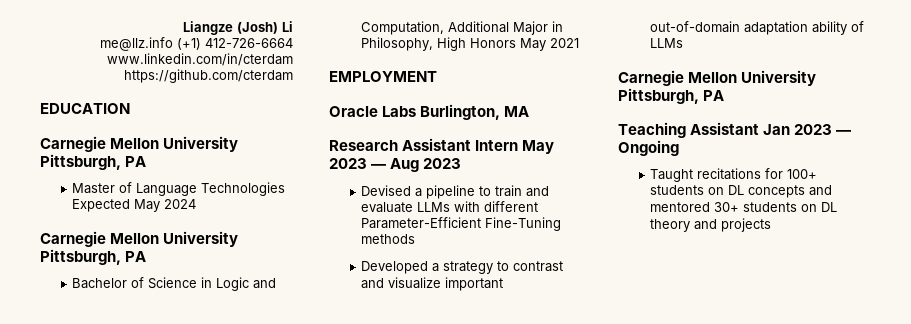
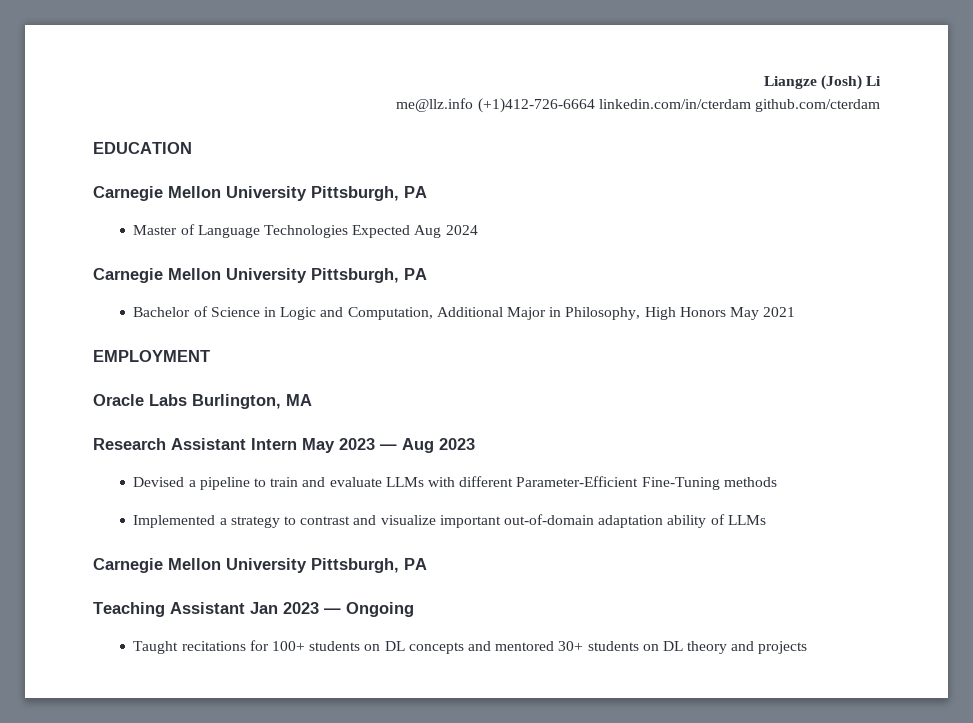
- me@llz.info (+1) 412-726-6664 www.linkedin.com/in/cterdam https://github.com/cterdam
+ me@llz.info (+1)412-726-6664 linkedin.com/in/cterdam github.com/cterdam
- Master of Language Technologies Expected May 2024
+ Master of Language Technologies Expected Aug 2024
- Developed a strategy to contrast and visualize important out-of-domain adaptation ability of LLMs
+ Implemented a strategy to contrast and visualize important out-of-domain adaptation ability of LLMs

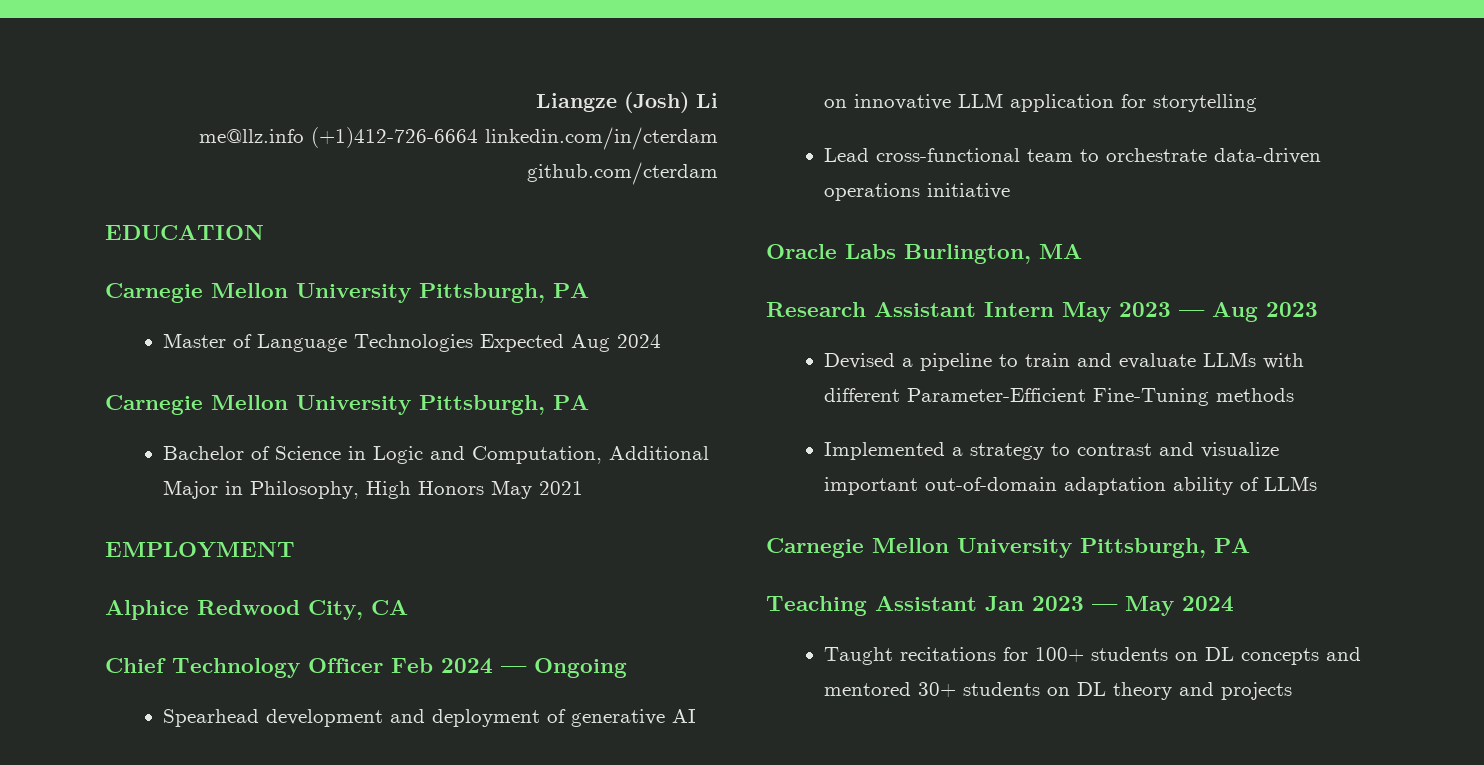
+ Alphice Redwood City, CA
+ Chief Technology Officer Feb 2024 — Ongoing
+ Spearhead development and deployment of generative AI on innovative LLM application for storytelling
+ Lead cross-functional team to orchestrate data-driven operations initiative
- Teaching Assistant Jan 2023 — Ongoing
+ Teaching Assistant Jan 2023 — May 2024

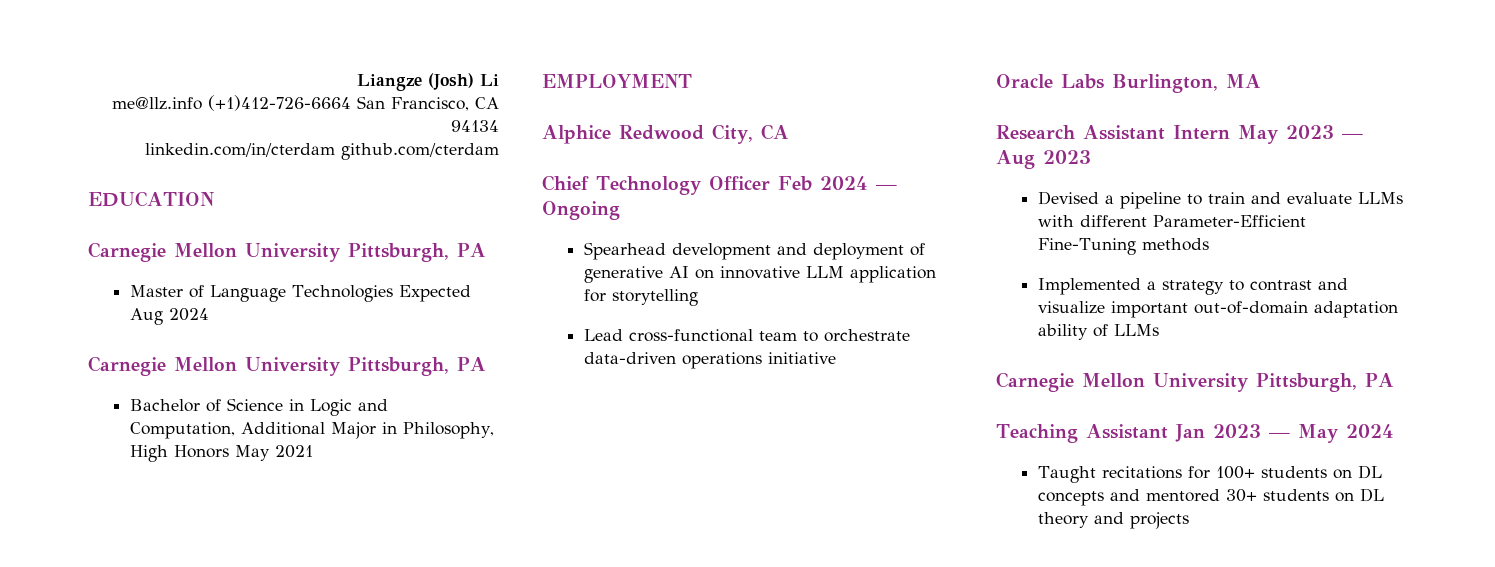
- me@llz.info (+1)412-726-6664 linkedin.com/in/cterdam github.com/cterdam
+ me@llz.info (+1)412-726-6664 San Francisco, CA 94134
+ linkedin.com/in/cterdam github.com/cterdam

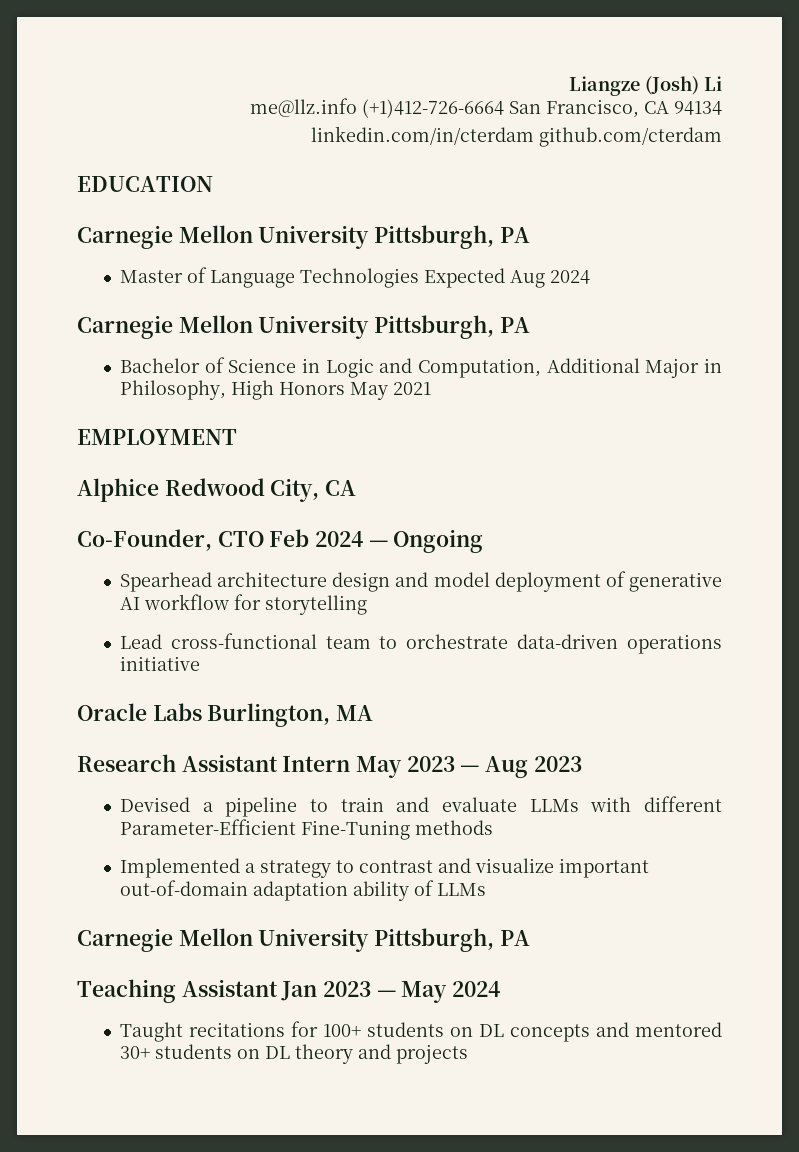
- Chief Technology Officer Feb 2024 — Ongoing
+ Co-Founder, CTO Feb 2024 — Ongoing
- Spearhead development and deployment of generative AI on innovative LLM application for storytelling
+ Spearhead architecture design and model deployment of generative AI workflow for storytelling

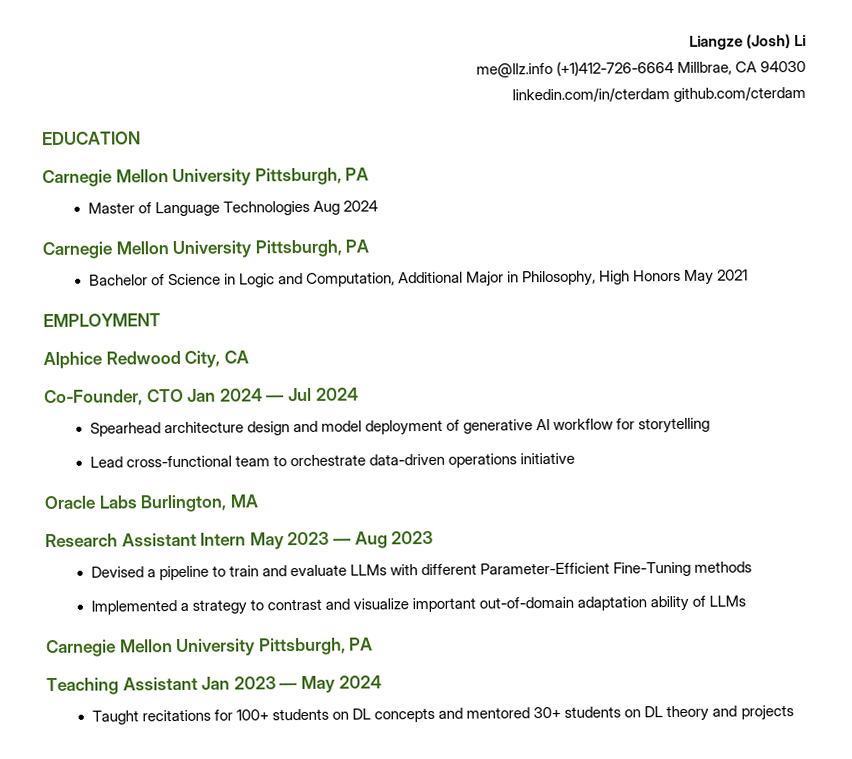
- me@llz.info (+1)412-726-6664 San Francisco, CA 94134
+ me@llz.info (+1)412-726-6664 Millbrae, CA 94030
- Master of Language Technologies Expected Aug 2024
+ Master of Language Technologies Aug 2024
- Co-Founder, CTO Feb 2024 — Ongoing
+ Co-Founder, CTO Jan 2024 — Jul 2024

